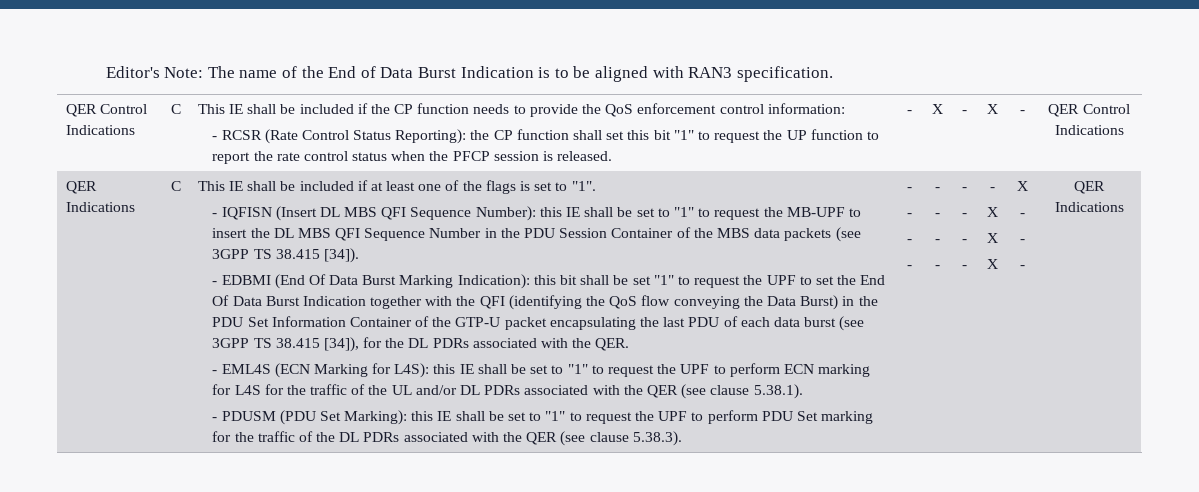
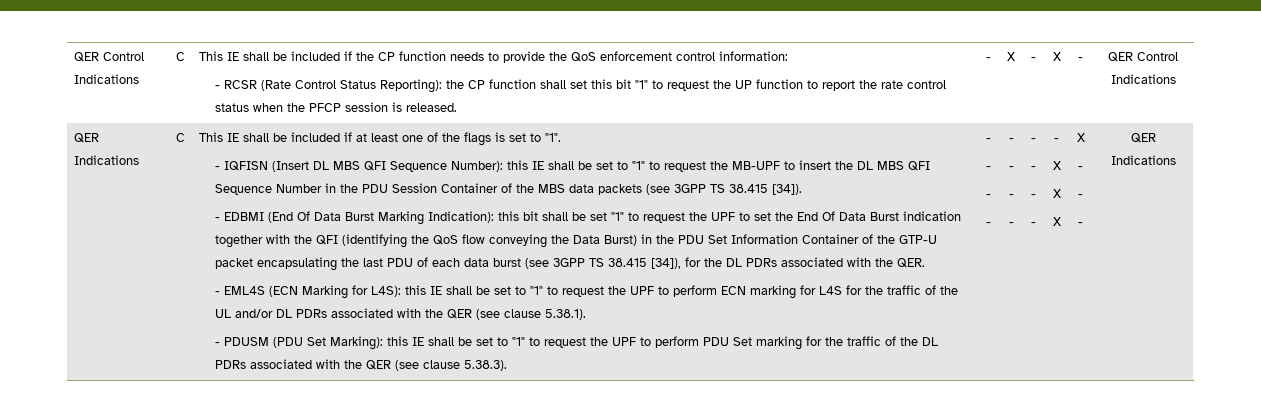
- Editor's Note: The name of the End of Data Burst Indication is to be aligned with RAN3 specification.
- this bit shall be set "1" to request the UPF to set the End Of Data Burst Indication together with the QFI (identifying the QoS flow conveying the Data Burst) in the PDU Set Information Container of the GTP-U packet encapsulating the last PDU of each data burst (see 3GPP TS 38.415 [34]), for the DL PDRs associated with the QER.
+ this bit shall be set "1" to request the UPF to set the End Of Data Burst indication together with the QFI (identifying the QoS flow conveying the Data Burst) in the PDU Set Information Container of the GTP-U packet encapsulating the last PDU of each data burst (see 3GPP TS 38.415 [34]), for the DL PDRs associated with the QER.

